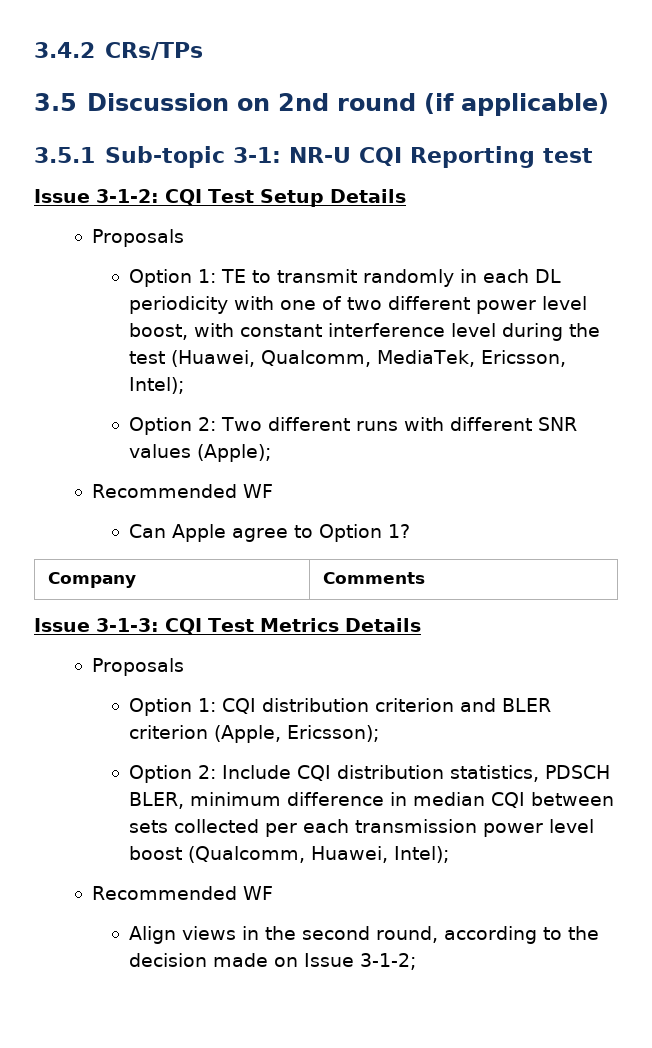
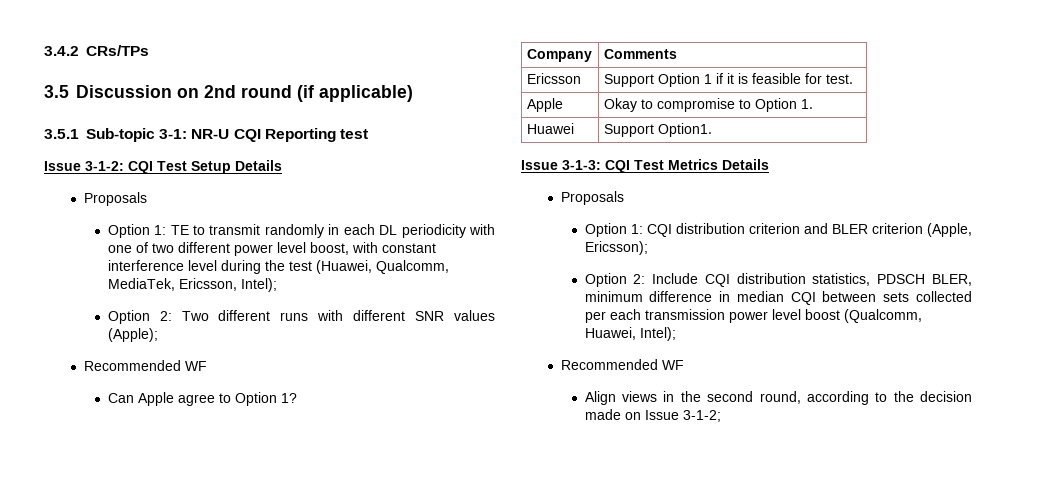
+ Ericsson | Support Option 1 if it is feasible for test.
+ Apple | Okay to compromise to Option 1.
+ Huawei | Support Option1.

